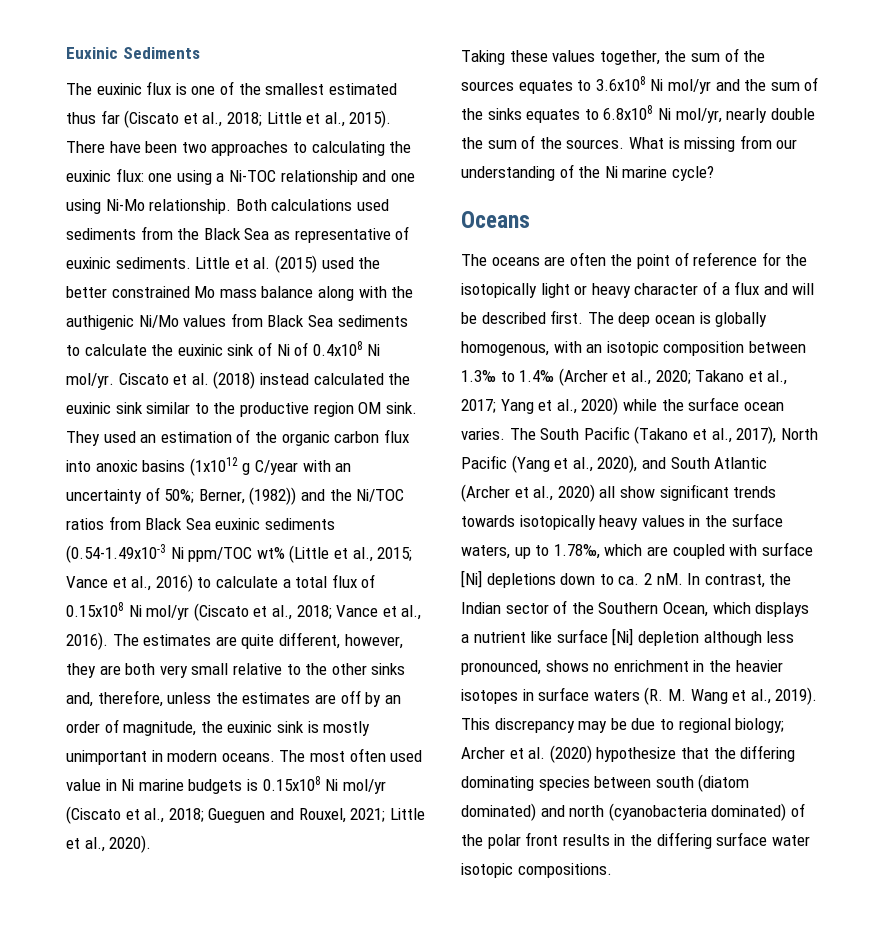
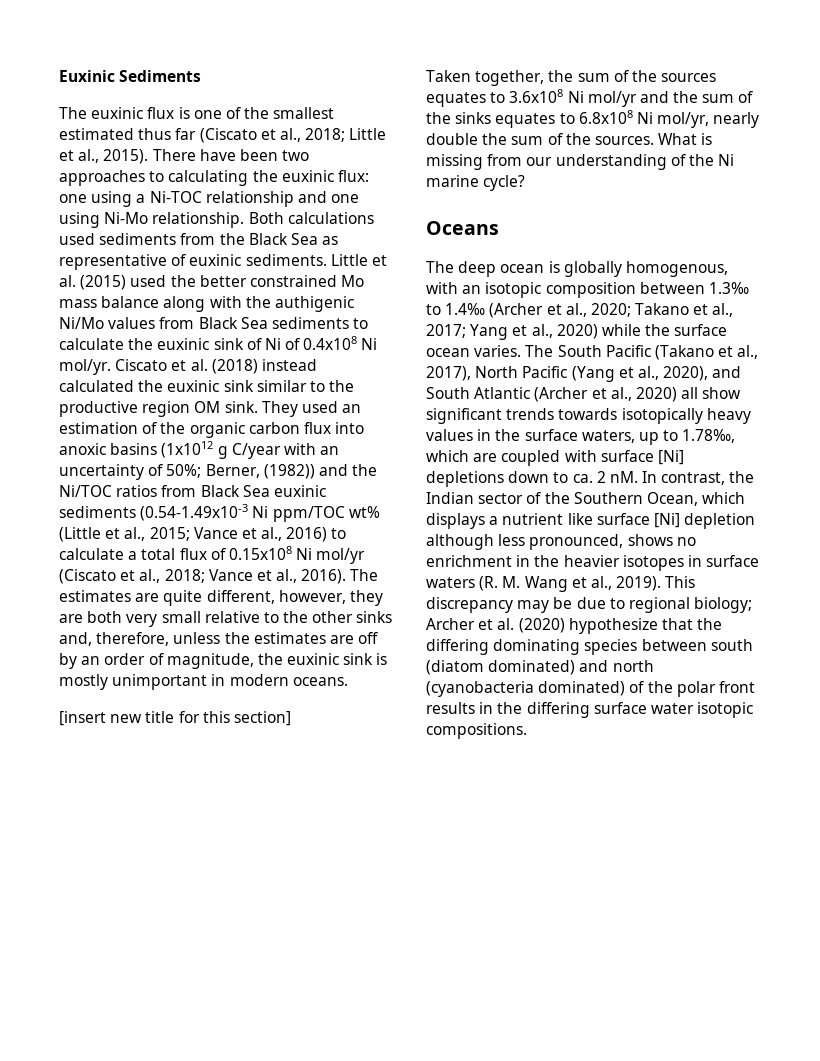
- The estimates are quite different, however, they are both very small relative to the other sinks and, therefore, unless the estimates are off by an order of magnitude, the euxinic sink is mostly unimportant in modern oceans. The most often used value in Ni marine budgets is 0.15x108 Ni mol/yr (Ciscato et al., 2018; Gueguen and Rouxel, 2021; Little et al., 2020).
- Taking these values together, the sum of the sources equates to 3.6x108 Ni mol/yr and the sum of the sinks equates to 6.8x108 Ni mol/yr, nearly double the sum of the sources.
+ The estimates are quite different, however, they are both very small relative to the other sinks and, therefore, unless the estimates are off by an order of magnitude, the euxinic sink is mostly unimportant in modern oceans.
+ [insert new title for this section]
+ Taken together, the sum of the sources equates to 3.6x108 Ni mol/yr and the sum of the sinks equates to 6.8x108 Ni mol/yr, nearly double the sum of the sources.
- The oceans are often the point of reference for the isotopically light or heavy character of a flux and will be described first. The deep ocean is globally homogenous, with an isotopic composition between 1.3‰ to 1.4‰ (Archer et al., 2020; Takano et al., 2017; Yang et al., 2020) while the surface ocean varies.
+ The deep ocean is globally homogenous, with an isotopic composition between 1.3‰ to 1.4‰ (Archer et al., 2020; Takano et al., 2017; Yang et al., 2020) while the surface ocean varies.

